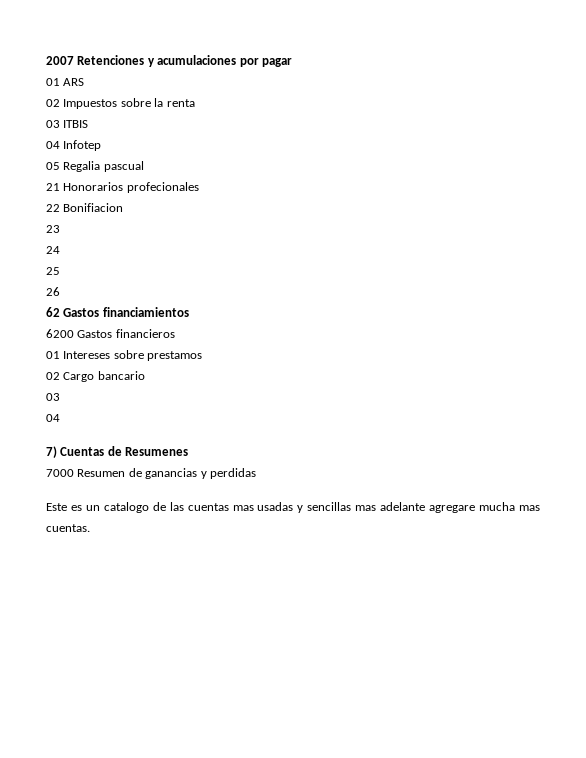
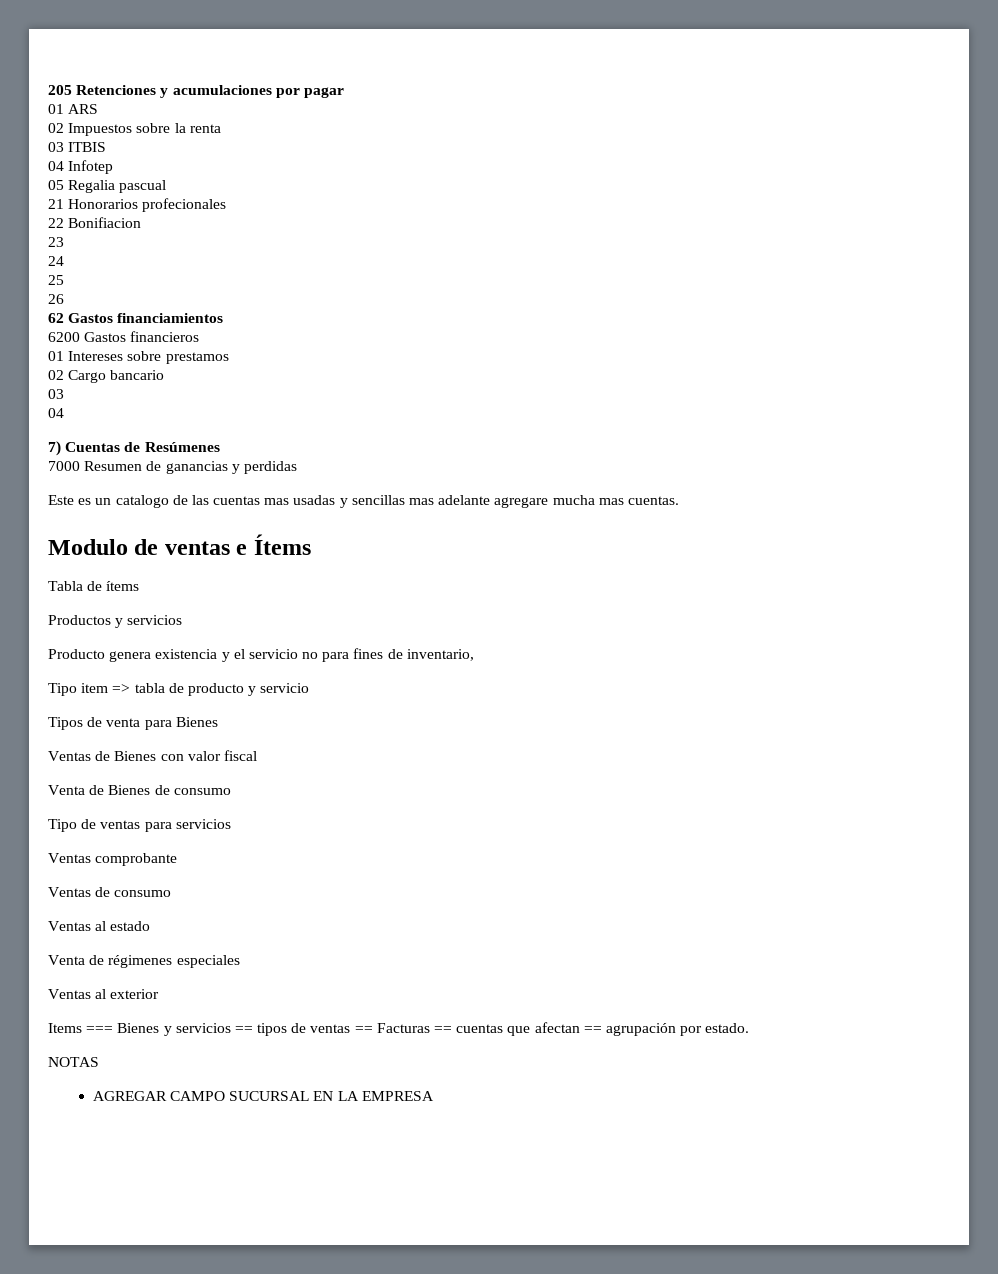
- 2007 Retenciones y acumulaciones por pagar
+ 205 Retenciones y acumulaciones por pagar
- 7) Cuentas de Resumenes
+ 7) Cuentas de Resúmenes
+ Modulo de ventas e Ítems
+ Tabla de ítems
+ Productos y servicios
+ Producto genera existencia y el servicio no para fines de inventario,
+ Tipo item => tabla de producto y servicio
+ Tipos de venta para Bienes
+ Ventas de Bienes con valor fiscal
+ Venta de Bienes de consumo
+ Tipo de ventas para servicios
+ Ventas comprobante
+ Ventas de consumo
+ Ventas al estado
+ Venta de régimenes especiales
+ Ventas al exterior
+ Items === Bienes y servicios == tipos de ventas == Facturas == cuentas que afectan == agrupación por estado.
+ NOTAS
+ AGREGAR CAMPO SUCURSAL EN LA EMPRESA

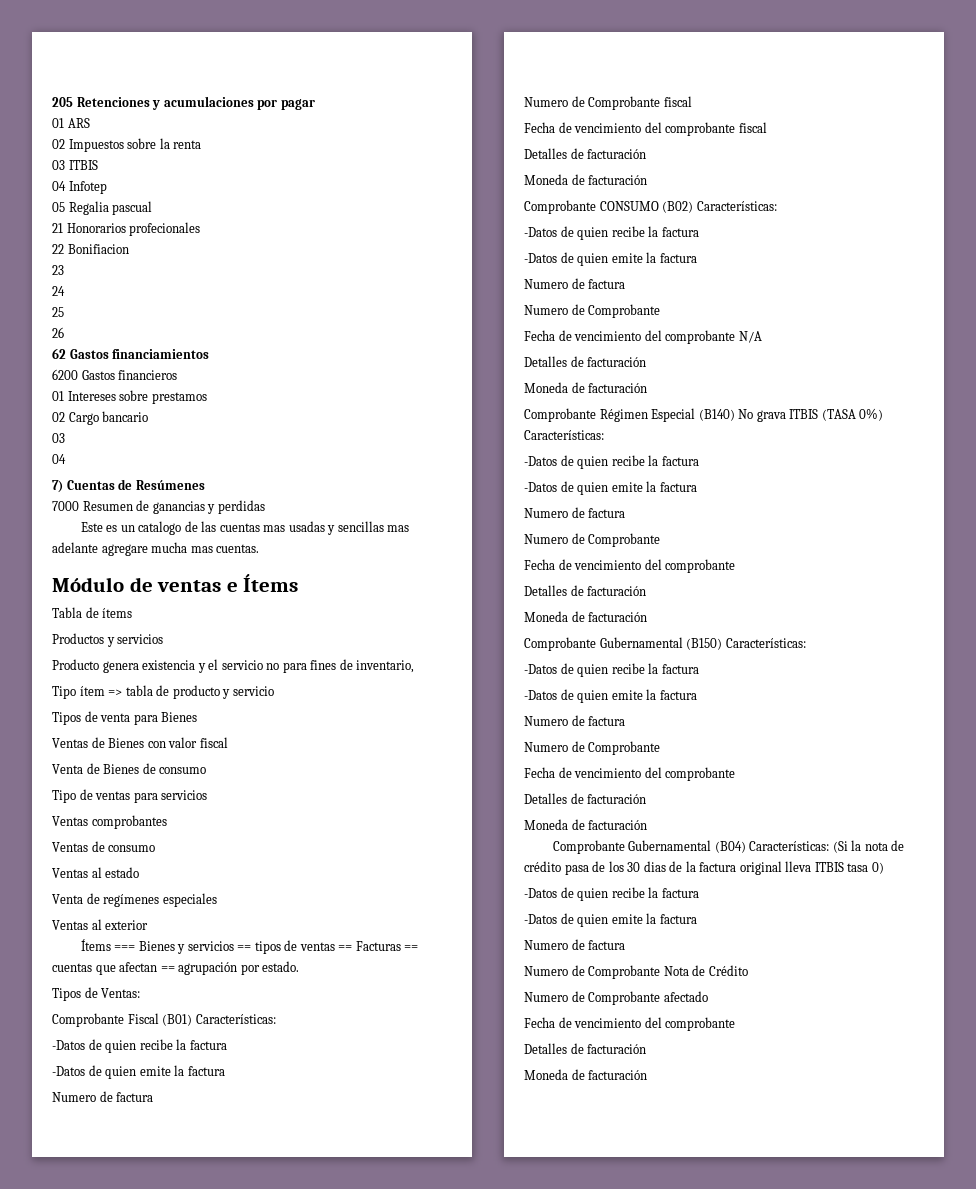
- Modulo de ventas e Ítems
+ Módulo de ventas e Ítems
- Tipo item => tabla de producto y servicio
+ Tipo ítem => tabla de producto y servicio
- Ventas comprobante
+ Ventas comprobantes
- Venta de régimenes especiales
+ Venta de regímenes especiales
- Items === Bienes y servicios == tipos de ventas == Facturas == cuentas que afectan == agrupación por estado.
+ Ítems === Bienes y servicios == tipos de ventas == Facturas == cuentas que afectan == agrupación por estado.
- NOTAS
- AGREGAR CAMPO SUCURSAL EN LA EMPRESA
+ Tipos de Ventas:
+ Comprobante Fiscal (B01) Características:
+ -Datos de quien recibe la factura
+ -Datos de quien emite la factura
+ Numero de factura
+ Numero de Comprobante fiscal
+ Fecha de vencimiento del comprobante fiscal
+ Detalles de facturación
+ Moneda de facturación
+ Comprobante CONSUMO (B02) Características:
+ -Datos de quien recibe la factura
+ -Datos de quien emite la factura
+ Numero de factura
+ Numero de Comprobante
+ Fecha de vencimiento del comprobante N/A
+ Detalles de facturación
+ Moneda de facturación
+ Comprobante Régimen Especial (B140) No grava ITBIS (TASA 0%) Características:
+ -Datos de quien recibe la factura
+ -Datos de quien emite la factura
+ Numero de factura
+ Numero de Comprobante
+ Fecha de vencimiento del comprobante
+ Detalles de facturación
+ Moneda de facturación
+ Comprobante Gubernamental (B150) Características:
+ -Datos de quien recibe la factura
+ -Datos de quien emite la factura
+ Numero de factura
+ Numero de Comprobante
+ Fecha de vencimiento del comprobante
+ Detalles de facturación
+ Moneda de facturación
+ Comprobante Gubernamental (B04) Características: (Si la nota de crédito pasa de los 30 dias de la factura original lleva ITBIS tasa 0)
+ -Datos de quien recibe la factura
+ -Datos de quien emite la factura
+ Numero de factura
+ Numero de Comprobante Nota de Crédito
+ Numero de Comprobante afectado
+ Fecha de vencimiento del comprobante
+ Detalles de facturación
+ Moneda de facturación

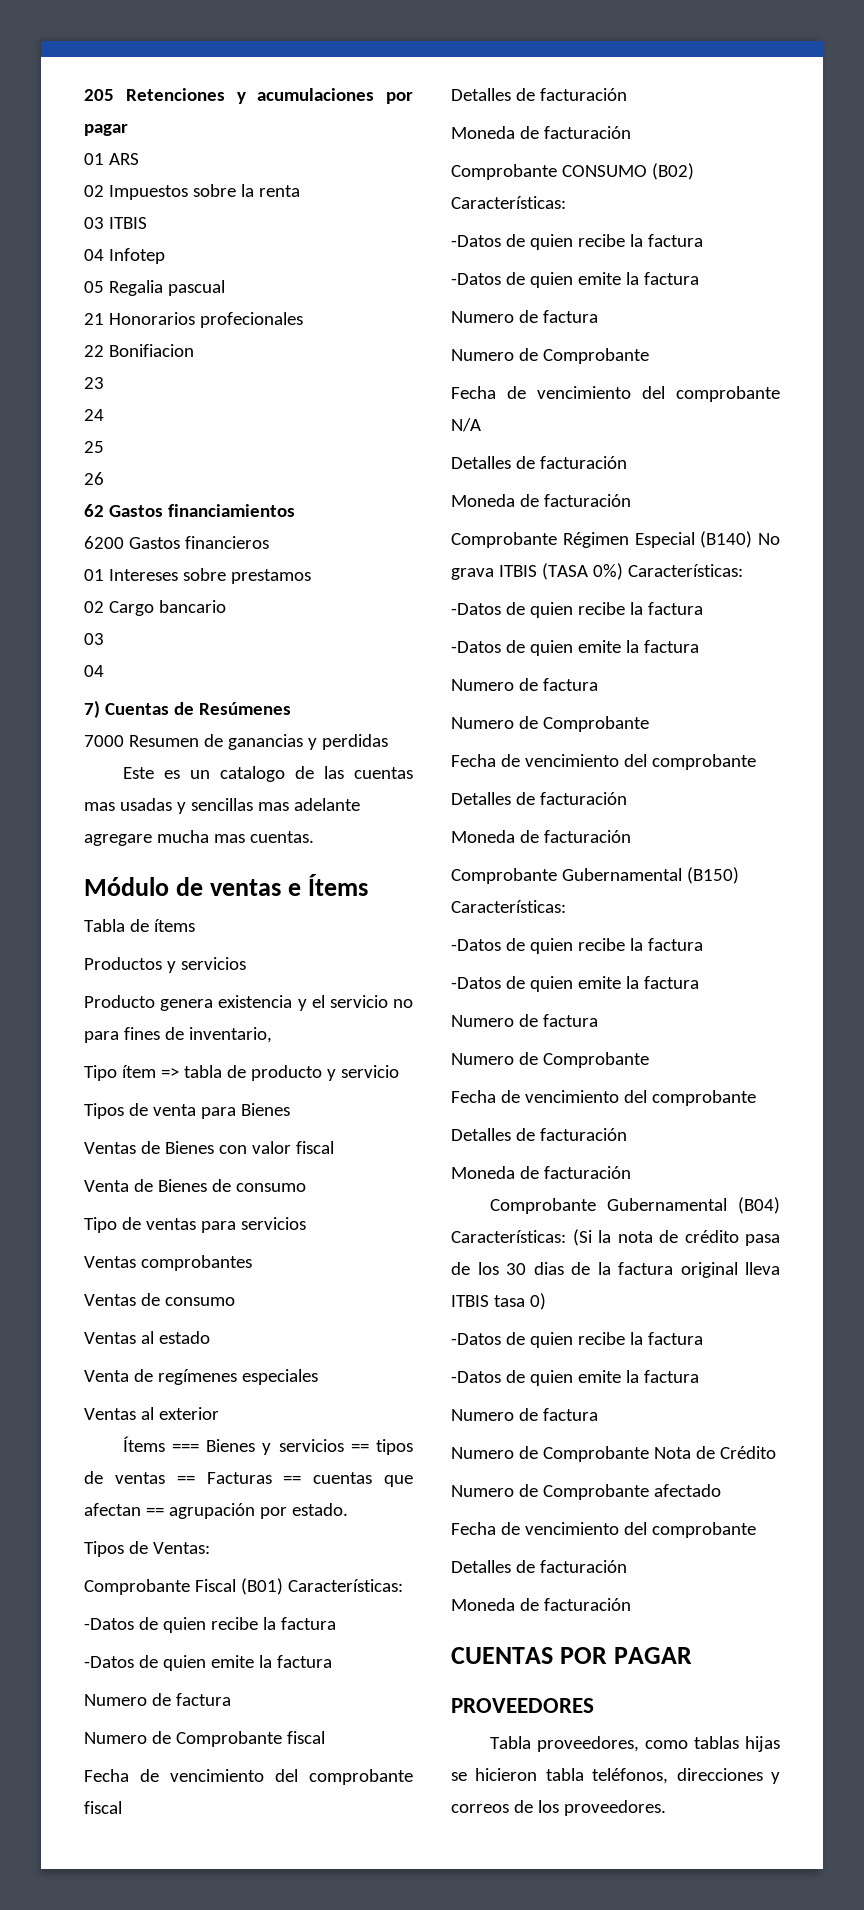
+ CUENTAS POR PAGAR
+ PROVEEDORES
+ Tabla proveedores, como tablas hijas se hicieron tabla teléfonos, direcciones y correos de los proveedores.

